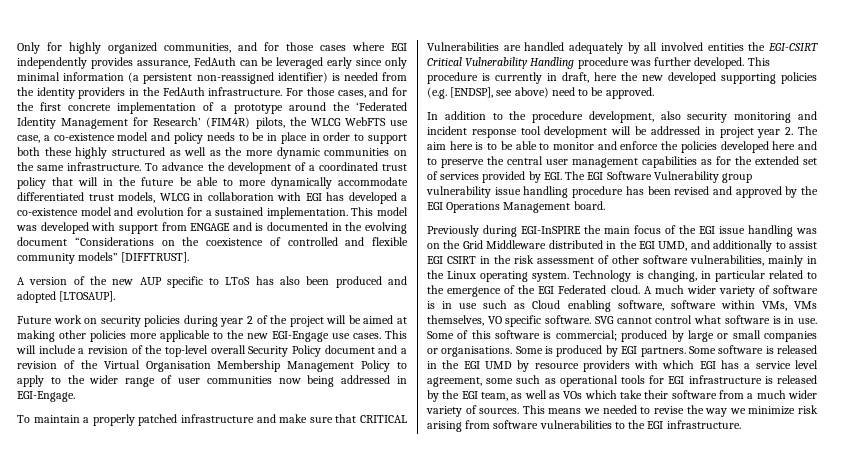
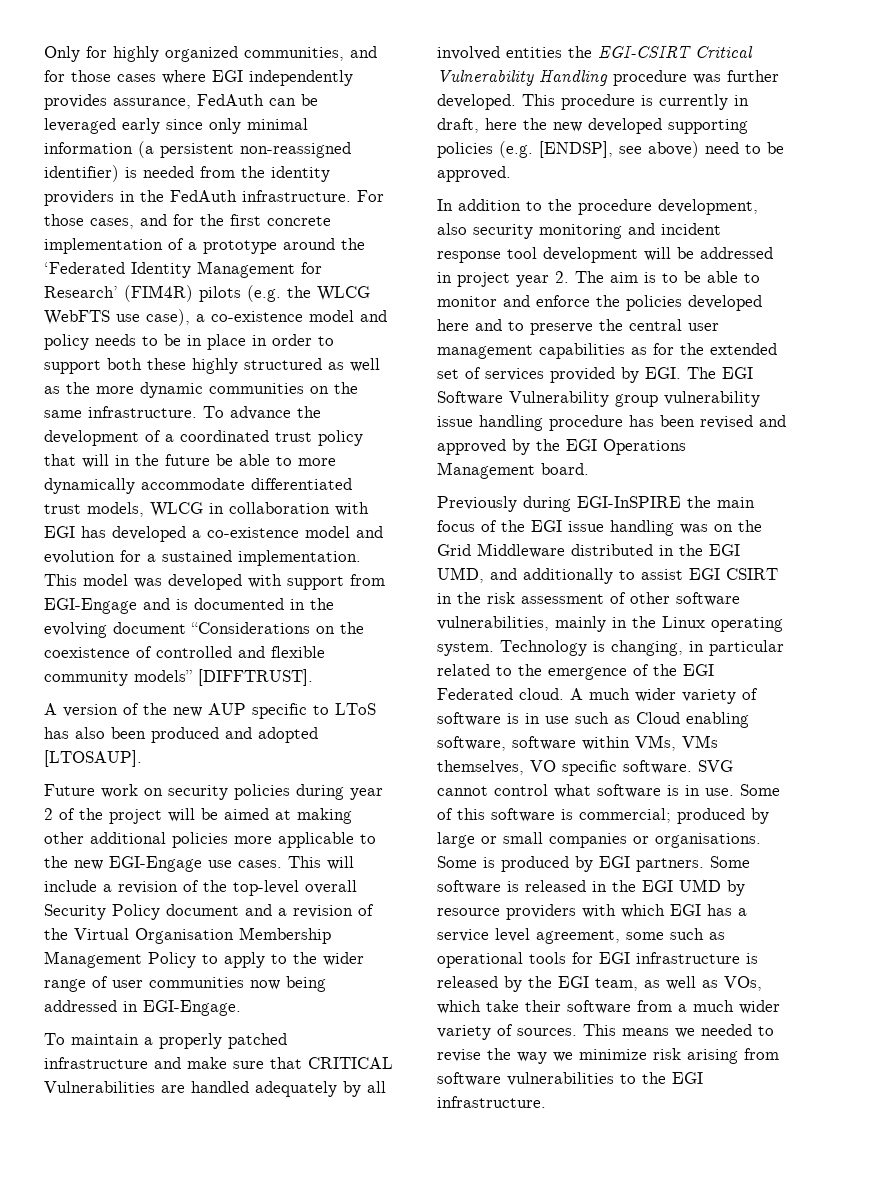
- For those cases, and for the first concrete implementation of a prototype around the ‘Federated Identity Management for Research’ (FIM4R) pilots, the WLCG WebFTS use case, a co-existence model and policy needs to be in place in order to support both these highly structured as well as the more dynamic communities on the same infrastructure.
+ For those cases, and for the first concrete implementation of a prototype around the ‘Federated Identity Management for Research’ (FIM4R) pilots (e.g. the WLCG WebFTS use case), a co-existence model and policy needs to be in place in order to support both these highly structured as well as the more dynamic communities on the same infrastructure.
- This model was developed with support from ENGAGE and is documented in the evolving document “Considerations on the coexistence of controlled and flexible community models” [DIFFTRUST].
+ This model was developed with support from EGI-Engage and is documented in the evolving document “Considerations on the coexistence of controlled and flexible community models” [DIFFTRUST].
- Future work on security policies during year 2 of the project will be aimed at making other policies more applicable to the new EGI-Engage use cases.
+ Future work on security policies during year 2 of the project will be aimed at making other additional policies more applicable to the new EGI-Engage use cases.
- In addition to the procedure development, also security monitoring and incident response tool development will be addressed in project year 2. The aim here is to be able to monitor and enforce the policies developed here and to preserve the central user management capabilities as for the extended set of services provided by EGI. The EGI Software Vulnerability group vulnerability issue handling procedure has been revised and approved by the EGI Operations Management board.
+ In addition to the procedure development, also security monitoring and incident response tool development will be addressed in project year 2. The aim is to be able to monitor and enforce the policies developed here and to preserve the central user management capabilities as for the extended set of services provided by EGI. The EGI Software Vulnerability group vulnerability issue handling procedure has been revised and approved by the EGI Operations Management board.
- Some software is released in the EGI UMD by resource providers with which EGI has a service level agreement, some such as operational tools for EGI infrastructure is released by the EGI team, as well as VOs which take their software from a much wider variety of sources.
+ Some software is released in the EGI UMD by resource providers with which EGI has a service level agreement, some such as operational tools for EGI infrastructure is released by the EGI team, as well as VOs, which take their software from a much wider variety of sources.

